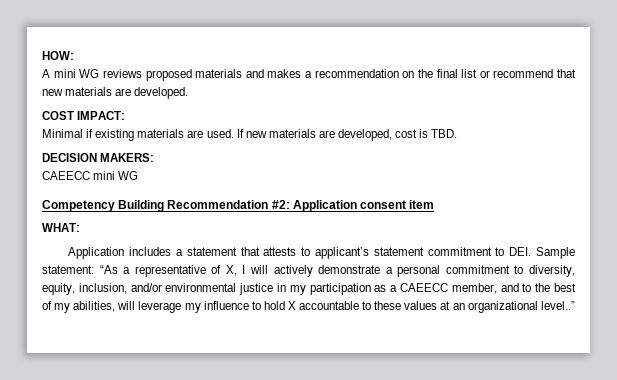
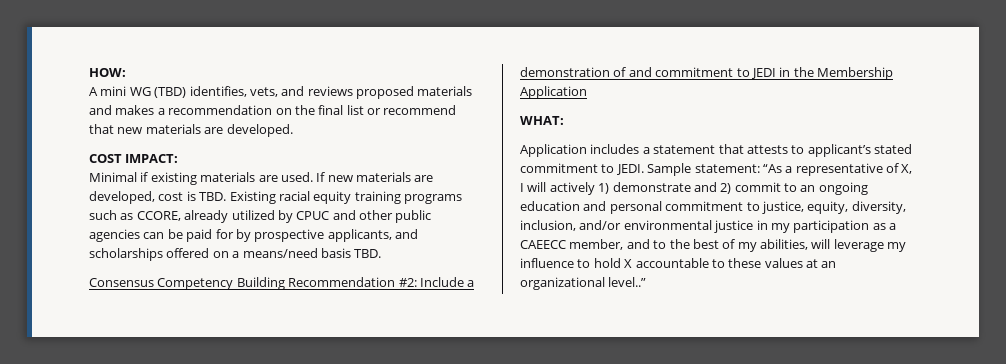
- A mini WG reviews proposed materials and makes a recommendation on the final list or recommend that new materials are developed.
+ A mini WG (TBD) identifies, vets, and reviews proposed materials and makes a recommendation on the final list or recommend that new materials are developed.
- If new materials are developed, cost is TBD.
- DECISION MAKERS:
- CAEECC mini WG
- Competency Building Recommendation #2: Application consent item
+ If new materials are developed, cost is TBD. Existing racial equity training programs such as CCORE, already utilized by CPUC and other public agencies can be paid for by prospective applicants, and scholarships offered on a means/need basis TBD.
+ Consensus Competency Building Recommendation #2: Include a demonstration of and commitment to JEDI in the Membership Application
- Application includes a statement that attests to applicant’s statement commitment to DEI. Sample statement: “As a representative of X, I will actively demonstrate a personal commitment to diversity, equity, inclusion, and/or environmental justice in my participation as a CAEECC member, and to the best of my abilities, will leverage my influence to hold X accountable to these values at an organizational level..”
+ Application includes a statement that attests to applicant’s stated commitment to JEDI. Sample statement: “As a representative of X, I will actively 1) demonstrate and 2) commit to an ongoing education and personal commitment to justice, equity, diversity, inclusion, and/or environmental justice in my participation as a CAEECC member, and to the best of my abilities, will leverage my influence to hold X accountable to these values at an organizational level..”

